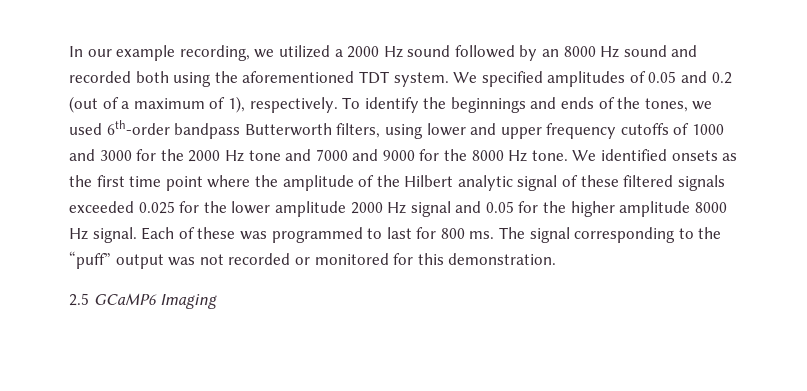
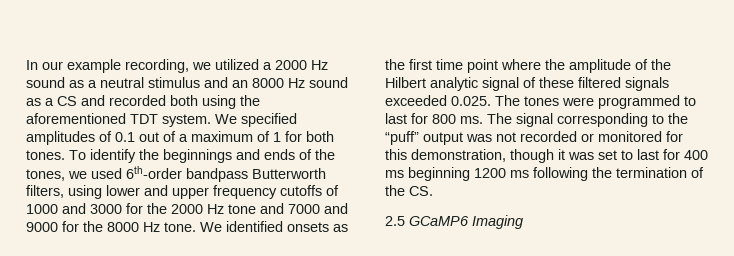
- In our example recording, we utilized a 2000 Hz sound followed by an 8000 Hz sound and recorded both using the aforementioned TDT system.
+ In our example recording, we utilized a 2000 Hz sound as a neutral stimulus and an 8000 Hz sound as a CS and recorded both using the aforementioned TDT system.
- We specified amplitudes of 0.05 and 0.2 (out of a maximum of 1), respectively.
+ We specified amplitudes of 0.1 out of a maximum of 1 for both tones.
- We identified onsets as the first time point where the amplitude of the Hilbert analytic signal of these filtered signals exceeded 0.025 for the lower amplitude 2000 Hz signal and 0.05 for the higher amplitude 8000 Hz signal. Each of these was programmed to last for 800 ms.
+ We identified onsets as the first time point where the amplitude of the Hilbert analytic signal of these filtered signals exceeded 0.025. The tones were programmed to last for 800 ms.
- The signal corresponding to the “puff” output was not recorded or monitored for this demonstration.
+ The signal corresponding to the “puff” output was not recorded or monitored for this demonstration, though it was set to last for 400 ms beginning 1200 ms following the termination of the CS.

